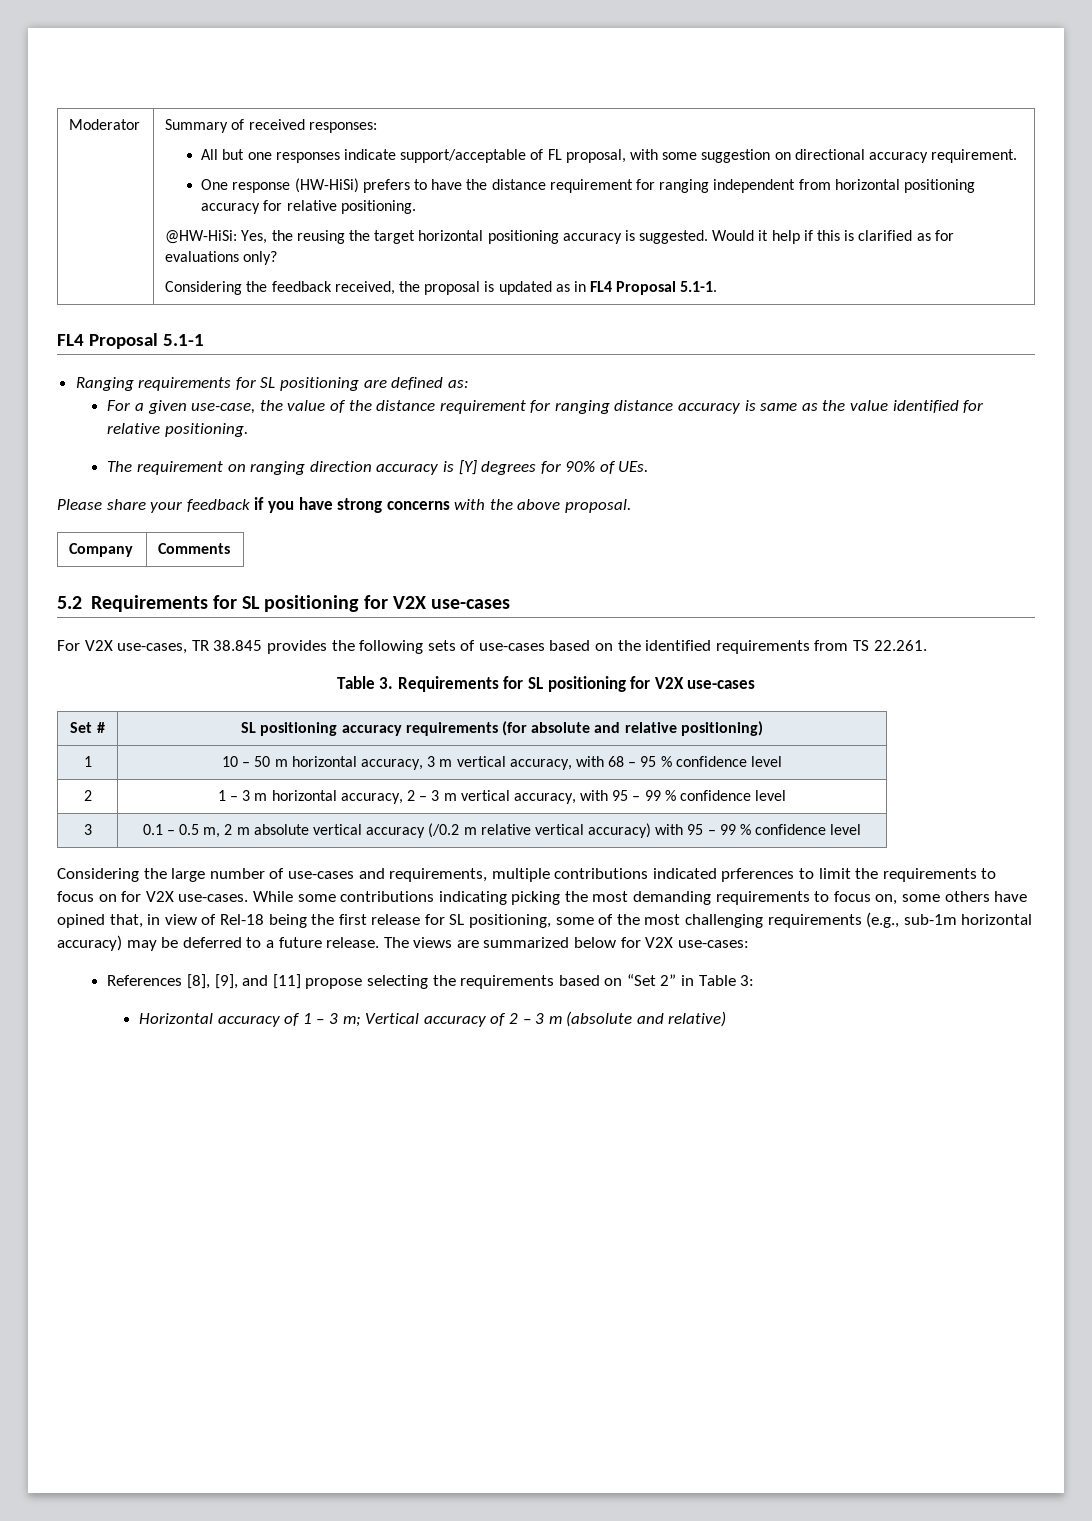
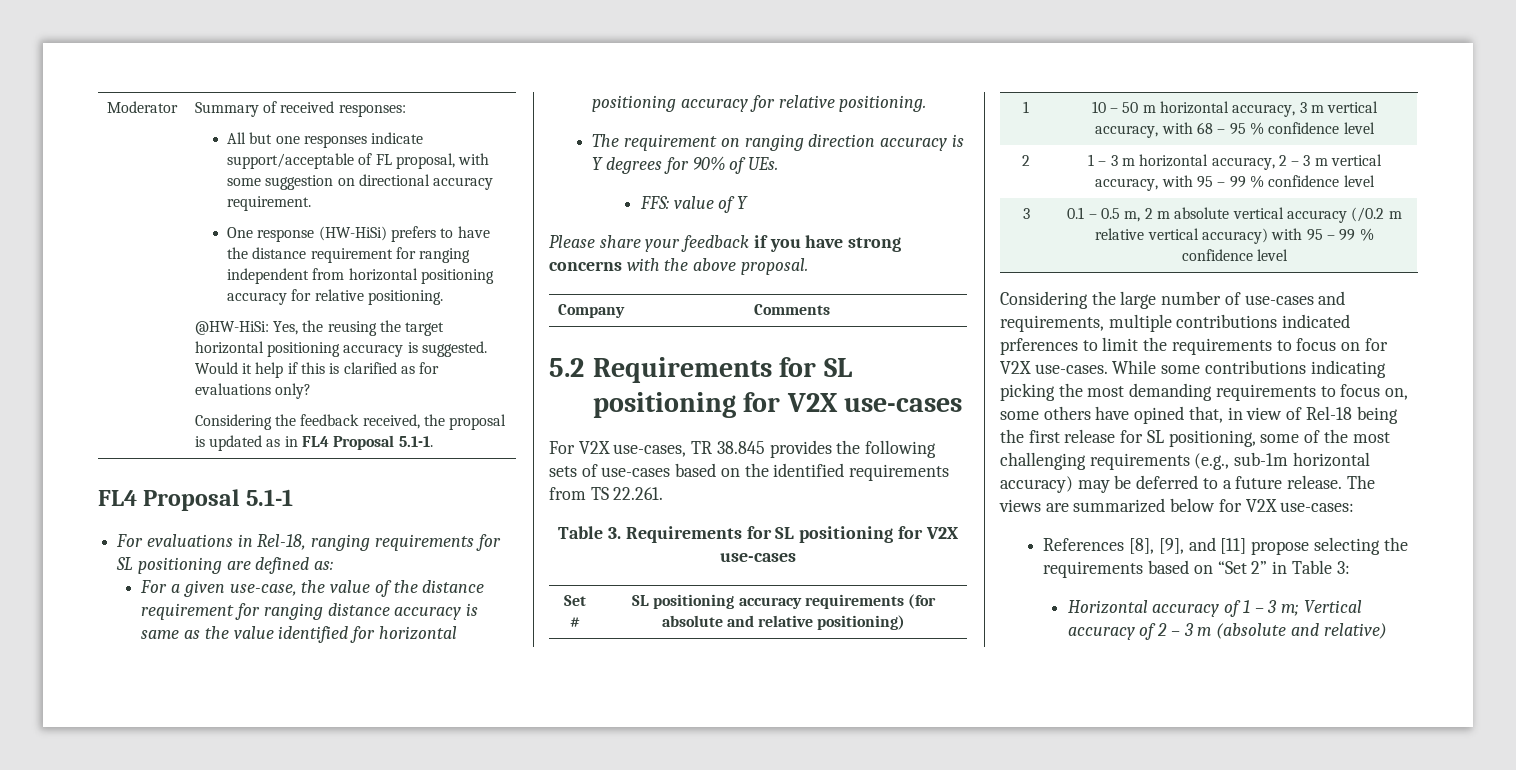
- Ranging requirements for SL positioning are defined as:
+ For evaluations in Rel-18, ranging requirements for SL positioning are defined as:
- For a given use-case, the value of the distance requirement for ranging distance accuracy is same as the value identified for relative positioning.
+ For a given use-case, the value of the distance requirement for ranging distance accuracy is same as the value identified for horizontal positioning accuracy for relative positioning.
- The requirement on ranging direction accuracy is [Y] degrees for 90% of UEs.
+ The requirement on ranging direction accuracy is Y degrees for 90% of UEs.
+ FFS: value of Y

